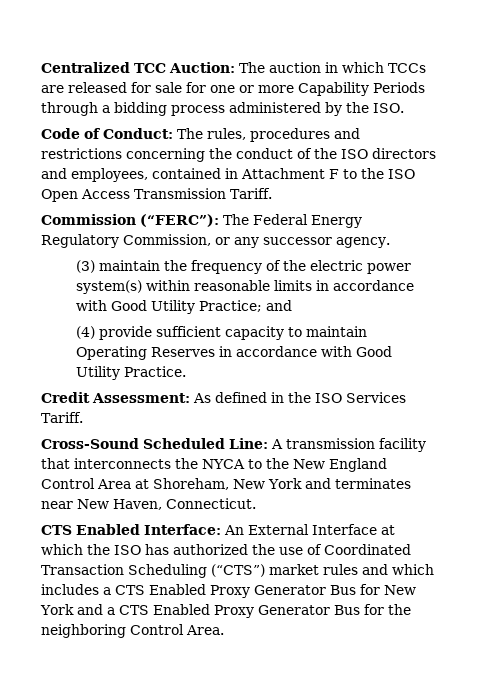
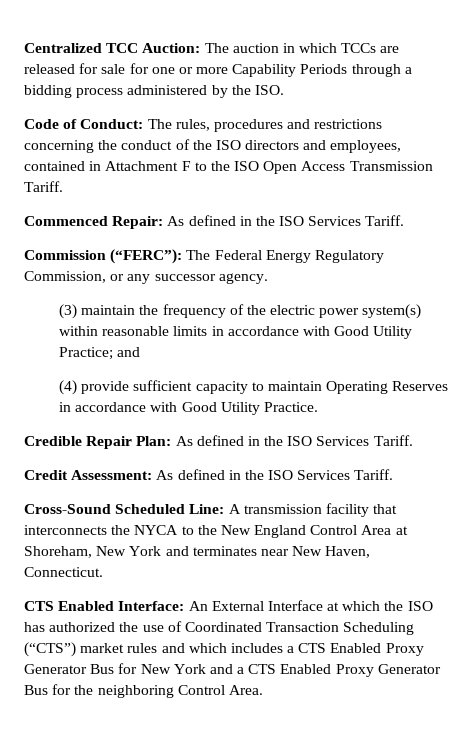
+ Commenced Repair: As defined in the ISO Services Tariff.
+ Credible Repair Plan: As defined in the ISO Services Tariff.

